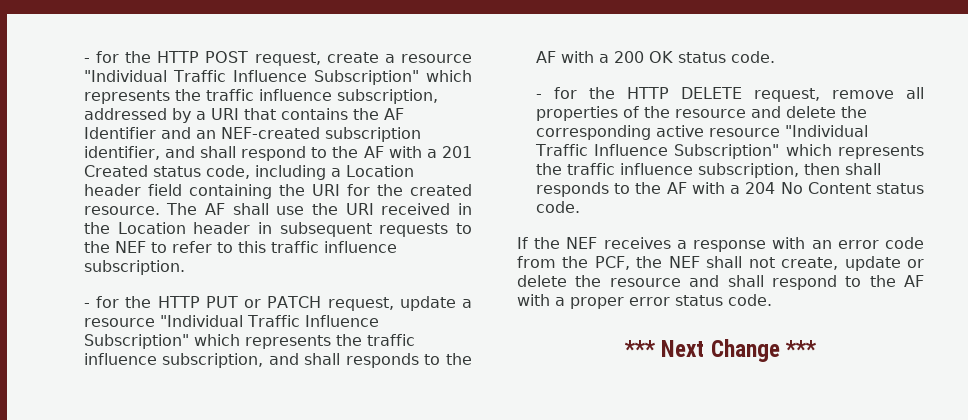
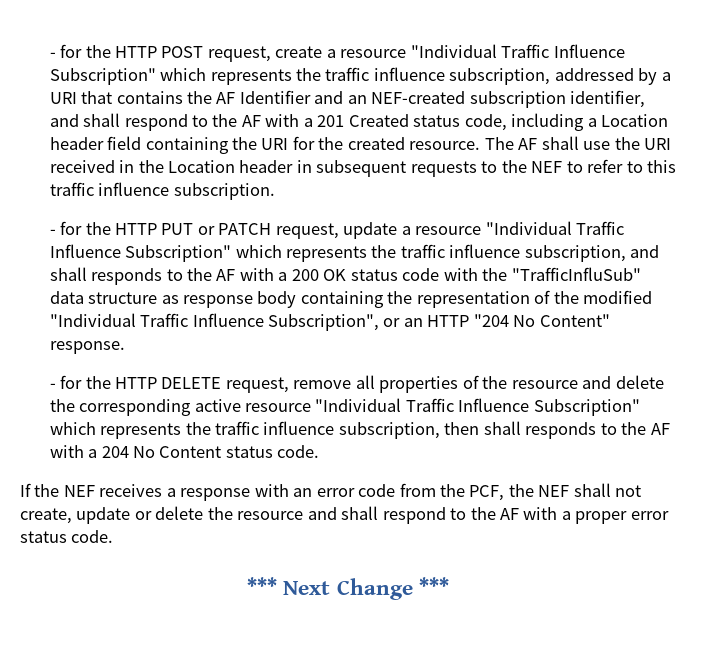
- - for the HTTP PUT or PATCH request, update a resource "Individual Traffic Influence Subscription" which represents the traffic influence subscription, and shall responds to the AF with a 200 OK status code.
+ - for the HTTP PUT or PATCH request, update a resource "Individual Traffic Influence Subscription" which represents the traffic influence subscription, and shall responds to the AF with a 200 OK status code with the "TrafficInfluSub" data structure as response body containing the representation of the modified "Individual Traffic Influence Subscription", or an HTTP "204 No Content" response.

